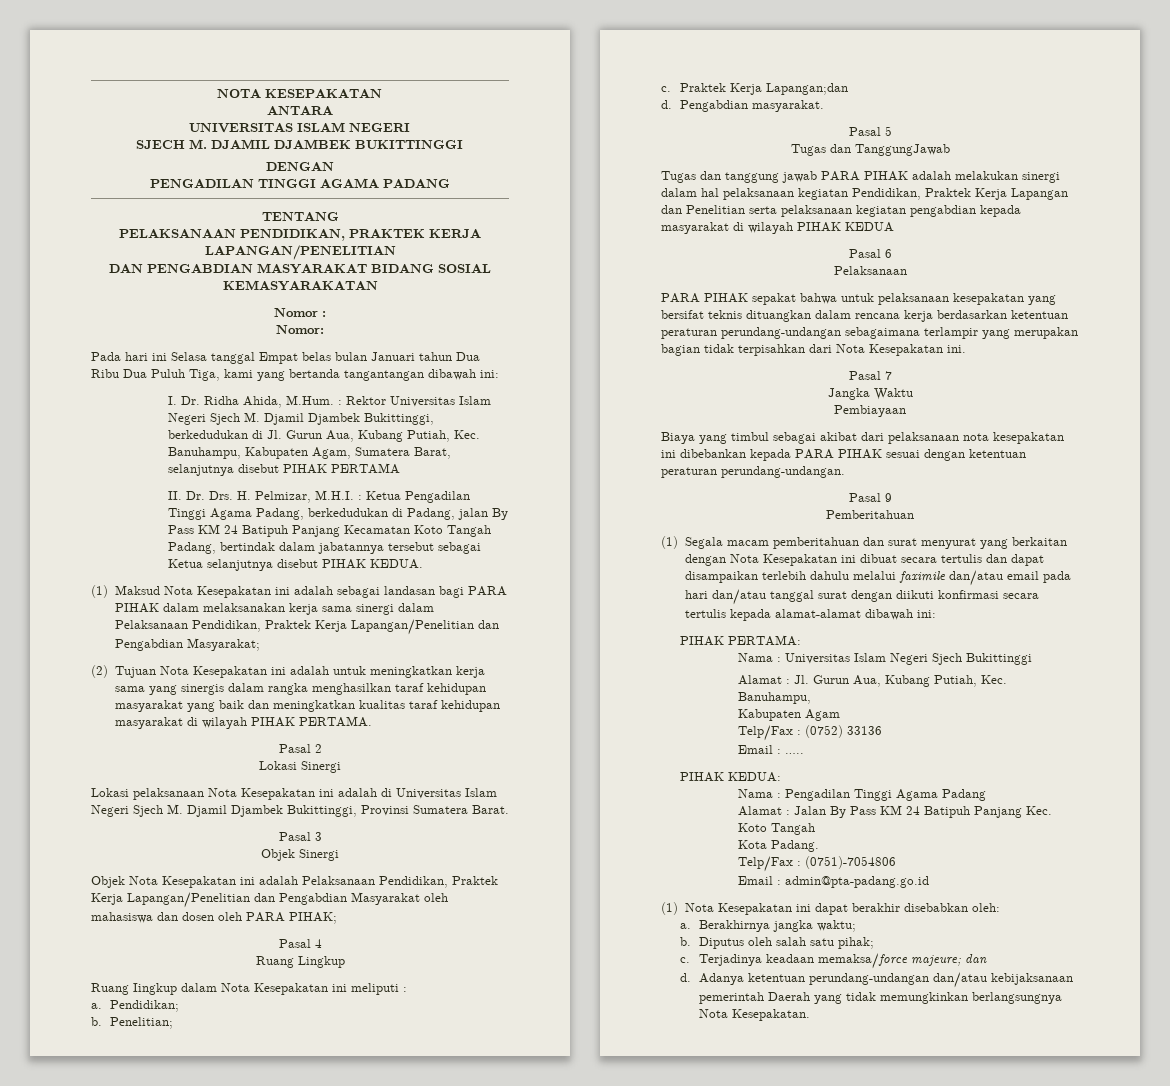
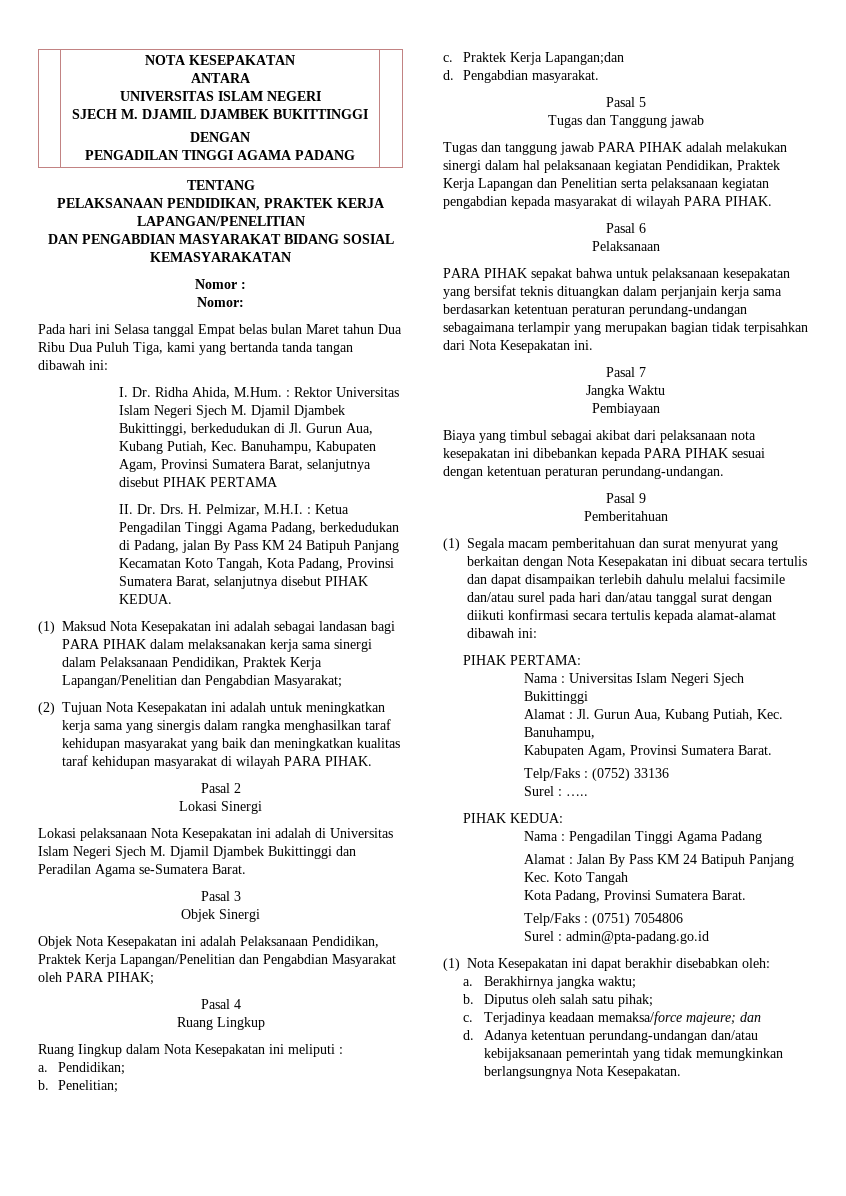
- Pada hari ini Selasa tanggal Empat belas bulan Januari tahun Dua Ribu Dua Puluh Tiga, kami yang bertanda tangantangan dibawah ini:
+ Pada hari ini Selasa tanggal Empat belas bulan Maret tahun Dua Ribu Dua Puluh Tiga, kami yang bertanda tanda tangan dibawah ini:
- I. Dr. Ridha Ahida, M.Hum. : Rektor Universitas Islam Negeri Sjech M. Djamil Djambek Bukittinggi, berkedudukan di Jl. Gurun Aua, Kubang Putiah, Kec. Banuhampu, Kabupaten Agam, Sumatera Barat, selanjutnya disebut PIHAK PERTAMA
+ I. Dr. Ridha Ahida, M.Hum. : Rektor Universitas Islam Negeri Sjech M. Djamil Djambek Bukittinggi, berkedudukan di Jl. Gurun Aua, Kubang Putiah, Kec. Banuhampu, Kabupaten Agam, Provinsi Sumatera Barat, selanjutnya disebut PIHAK PERTAMA
- II. Dr. Drs. H. Pelmizar, M.H.I. : Ketua Pengadilan Tinggi Agama Padang, berkedudukan di Padang, jalan By Pass KM 24 Batipuh Panjang Kecamatan Koto Tangah Padang, bertindak dalam jabatannya tersebut sebagai Ketua selanjutnya disebut PIHAK KEDUA.
+ II. Dr. Drs. H. Pelmizar, M.H.I. : Ketua Pengadilan Tinggi Agama Padang, berkedudukan di Padang, jalan By Pass KM 24 Batipuh Panjang Kecamatan Koto Tangah, Kota Padang, Provinsi Sumatera Barat, selanjutnya disebut PIHAK KEDUA.
- (2) Tujuan Nota Kesepakatan ini adalah untuk meningkatkan kerja sama yang sinergis dalam rangka menghasilkan taraf kehidupan masyarakat yang baik dan meningkatkan kualitas taraf kehidupan masyarakat di wilayah PIHAK PERTAMA.
+ (2) Tujuan Nota Kesepakatan ini adalah untuk meningkatkan kerja sama yang sinergis dalam rangka menghasilkan taraf kehidupan masyarakat yang baik dan meningkatkan kualitas taraf kehidupan masyarakat di wilayah PARA PIHAK.
- Lokasi pelaksanaan Nota Kesepakatan ini adalah di Universitas Islam Negeri Sjech M. Djamil Djambek Bukittinggi, Provinsi Sumatera Barat.
+ Lokasi pelaksanaan Nota Kesepakatan ini adalah di Universitas Islam Negeri Sjech M. Djamil Djambek Bukittinggi dan Peradilan Agama se-Sumatera Barat.
- Objek Nota Kesepakatan ini adalah Pelaksanaan Pendidikan, Praktek Kerja Lapangan/Penelitian dan Pengabdian Masyarakat oleh mahasiswa dan dosen oleh PARA PIHAK;
+ Objek Nota Kesepakatan ini adalah Pelaksanaan Pendidikan, Praktek Kerja Lapangan/Penelitian dan Pengabdian Masyarakat oleh PARA PIHAK;
- Tugas dan TanggungJawab
+ Tugas dan Tanggung jawab
- Tugas dan tanggung jawab PARA PIHAK adalah melakukan sinergi dalam hal pelaksanaan kegiatan Pendidikan, Praktek Kerja Lapangan dan Penelitian serta pelaksanaan kegiatan pengabdian kepada masyarakat di wilayah PIHAK KEDUA
+ Tugas dan tanggung jawab PARA PIHAK adalah melakukan sinergi dalam hal pelaksanaan kegiatan Pendidikan, Praktek Kerja Lapangan dan Penelitian serta pelaksanaan kegiatan pengabdian kepada masyarakat di wilayah PARA PIHAK.
- PARA PIHAK sepakat bahwa untuk pelaksanaan kesepakatan yang bersifat teknis dituangkan dalam rencana kerja berdasarkan ketentuan peraturan perundang-undangan sebagaimana terlampir yang merupakan bagian tidak terpisahkan dari Nota Kesepakatan ini.
+ PARA PIHAK sepakat bahwa untuk pelaksanaan kesepakatan yang bersifat teknis dituangkan dalam perjanjain kerja sama berdasarkan ketentuan peraturan perundang-undangan sebagaimana terlampir yang merupakan bagian tidak terpisahkan dari Nota Kesepakatan ini.
- (1) Segala macam pemberitahuan dan surat menyurat yang berkaitan dengan Nota Kesepakatan ini dibuat secara tertulis dan dapat disampaikan terlebih dahulu melalui faximile dan/atau email pada hari dan/atau tanggal surat dengan diikuti konfirmasi secara tertulis kepada alamat-alamat dibawah ini:
+ (1) Segala macam pemberitahuan dan surat menyurat yang berkaitan dengan Nota Kesepakatan ini dibuat secara tertulis dan dapat disampaikan terlebih dahulu melalui facsimile dan/atau surel pada hari dan/atau tanggal surat dengan diikuti konfirmasi secara tertulis kepada alamat-alamat dibawah ini:
- Kabupaten Agam
- Telp/Fax : (0752) 33136
+ Kabupaten Agam, Provinsi Sumatera Barat.
+ Telp/Faks : (0752) 33136
- Email : …..
+ Surel : …..
- Kota Padang.
- Telp/Fax : (0751)-7054806
- Email : admin@pta-padang.go.id
+ Kota Padang, Provinsi Sumatera Barat.
+ Telp/Faks : (0751) 7054806
+ Surel : admin@pta-padang.go.id
- Adanya ketentuan perundang-undangan dan/atau kebijaksanaan pemerintah Daerah yang tidak memungkinkan berlangsungnya Nota Kesepakatan.
+ Adanya ketentuan perundang-undangan dan/atau kebijaksanaan pemerintah yang tidak memungkinkan berlangsungnya Nota Kesepakatan.

